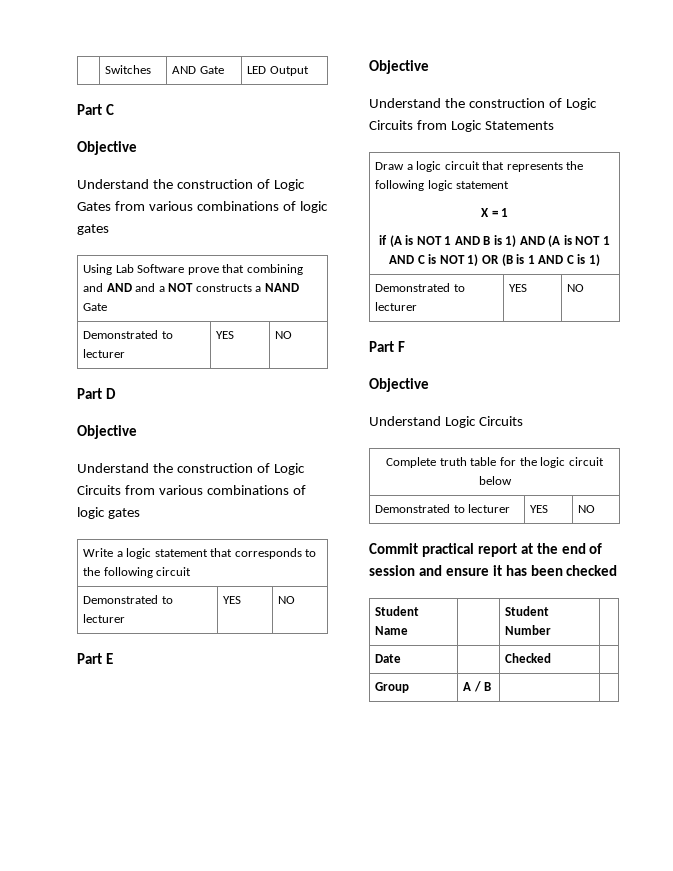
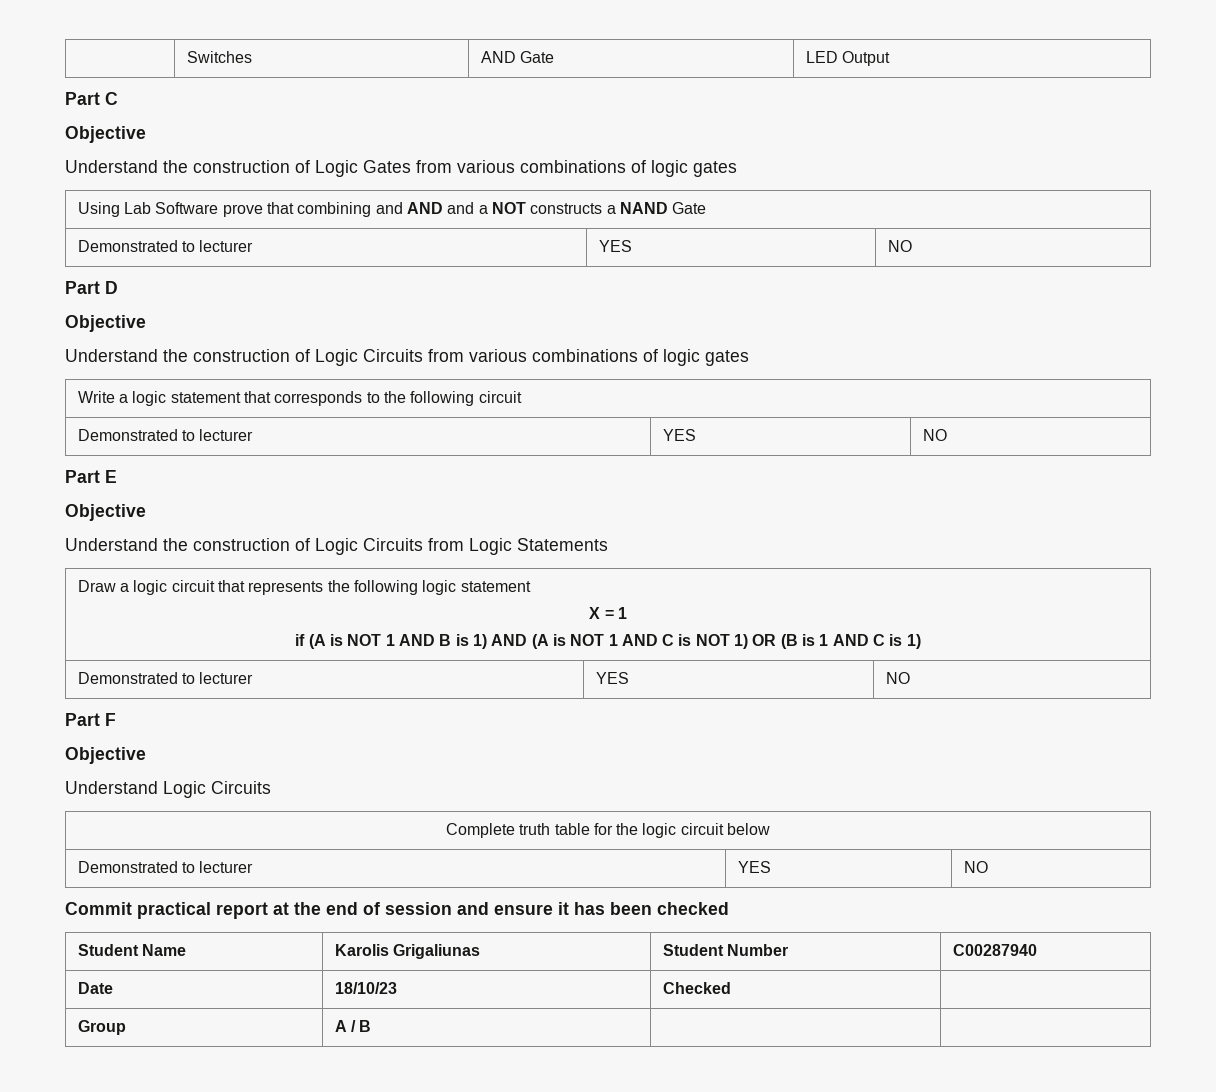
- Student Name | | Student Number |
+ Student Name | Karolis Grigaliunas | Student Number | C00287940
- Date | | Checked |
+ Date | 18/10/23 | Checked |

